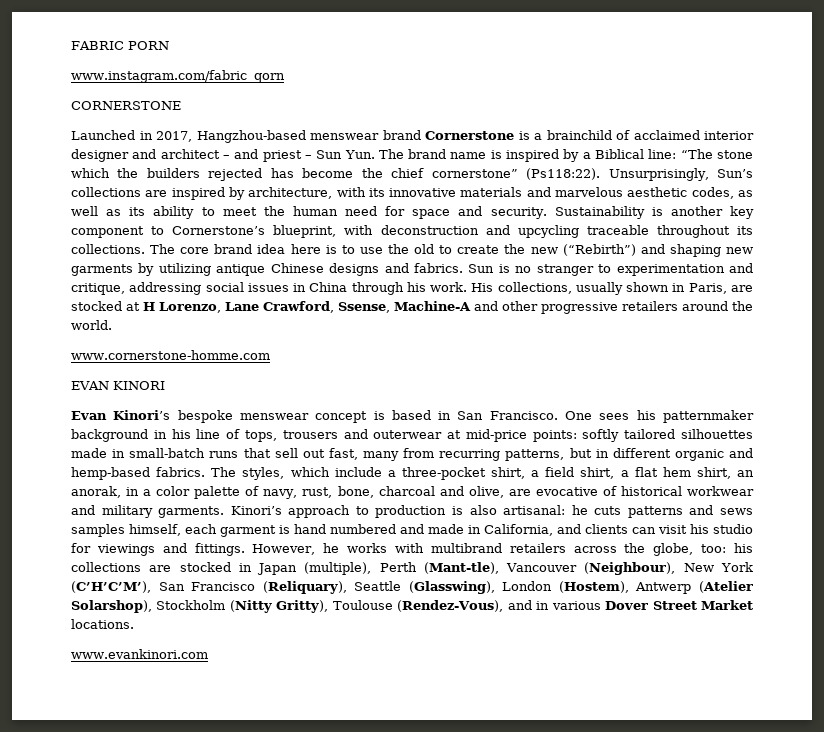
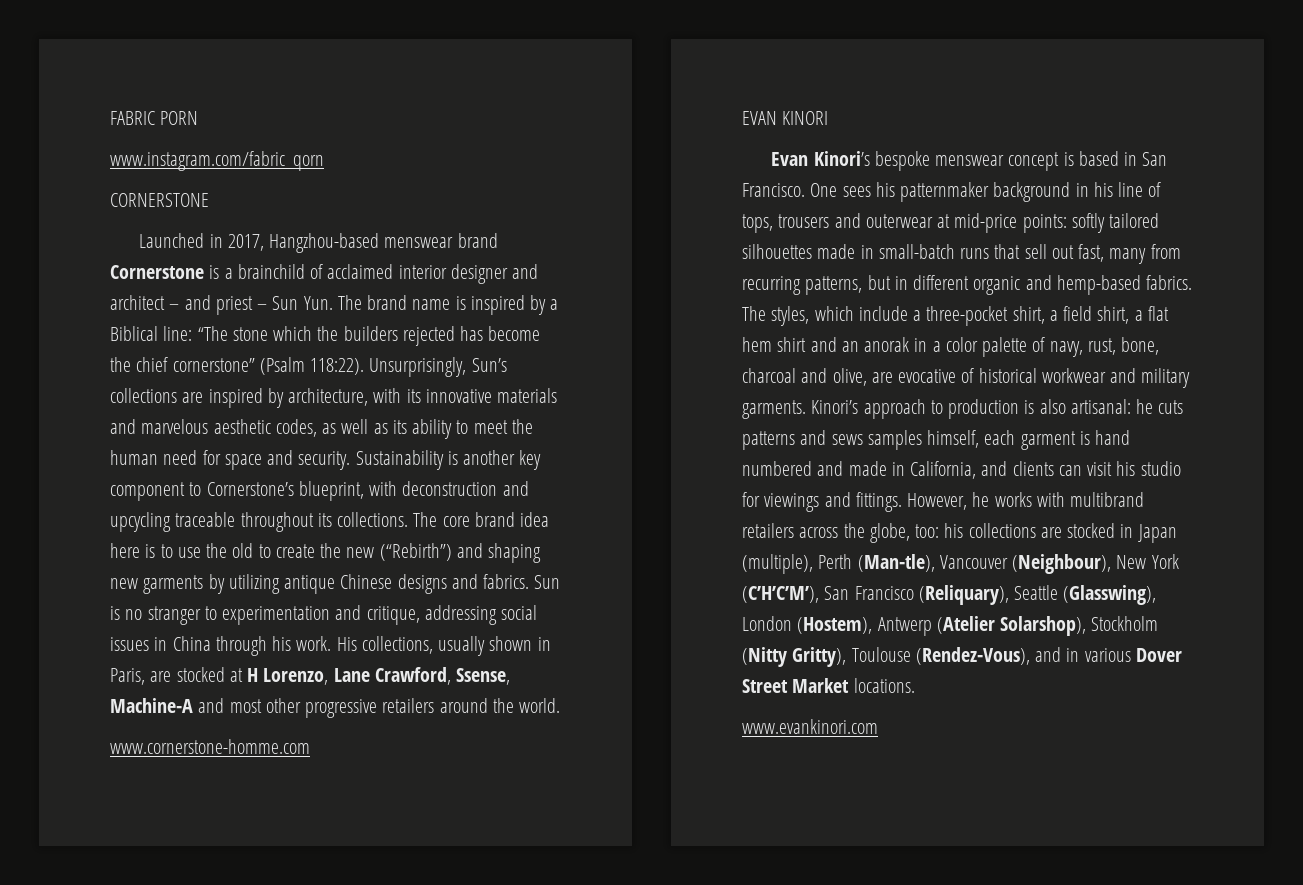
- Launched in 2017, Hangzhou-based menswear brand Cornerstone is a brainchild of acclaimed interior designer and architect – and priest – Sun Yun. The brand name is inspired by a Biblical line: “The stone which the builders rejected has become the chief cornerstone” (Ps118:22).
+ Launched in 2017, Hangzhou-based menswear brand Cornerstone is a brainchild of acclaimed interior designer and architect – and priest – Sun Yun. The brand name is inspired by a Biblical line: “The stone which the builders rejected has become the chief cornerstone” (Psalm 118:22).
- His collections, usually shown in Paris, are stocked at H Lorenzo, Lane Crawford, Ssense, Machine-A and other progressive retailers around the world.
+ His collections, usually shown in Paris, are stocked at H Lorenzo, Lane Crawford, Ssense, Machine-A and most other progressive retailers around the world.
- The styles, which include a three-pocket shirt, a field shirt, a flat hem shirt, an anorak, in a color palette of navy, rust, bone, charcoal and olive, are evocative of historical workwear and military garments.
+ The styles, which include a three-pocket shirt, a field shirt, a flat hem shirt and an anorak in a color palette of navy, rust, bone, charcoal and olive, are evocative of historical workwear and military garments.
- However, he works with multibrand retailers across the globe, too: his collections are stocked in Japan (multiple), Perth (Mant-tle), Vancouver (Neighbour), New York (C’H’C’M’), San Francisco (Reliquary), Seattle (Glasswing), London (Hostem), Antwerp (Atelier Solarshop), Stockholm (Nitty Gritty), Toulouse (Rendez-Vous), and in various Dover Street Market locations.
+ However, he works with multibrand retailers across the globe, too: his collections are stocked in Japan (multiple), Perth (Man-tle), Vancouver (Neighbour), New York (C’H’C’M’), San Francisco (Reliquary), Seattle (Glasswing), London (Hostem), Antwerp (Atelier Solarshop), Stockholm (Nitty Gritty), Toulouse (Rendez-Vous), and in various Dover Street Market locations.

